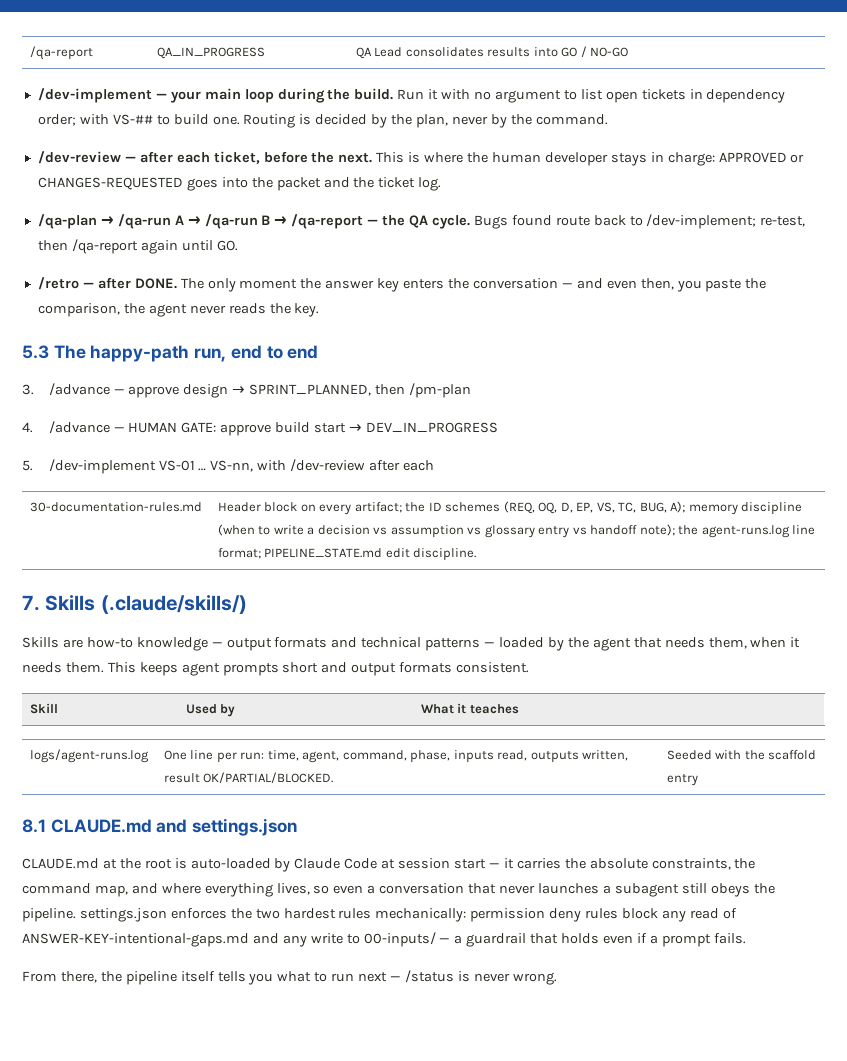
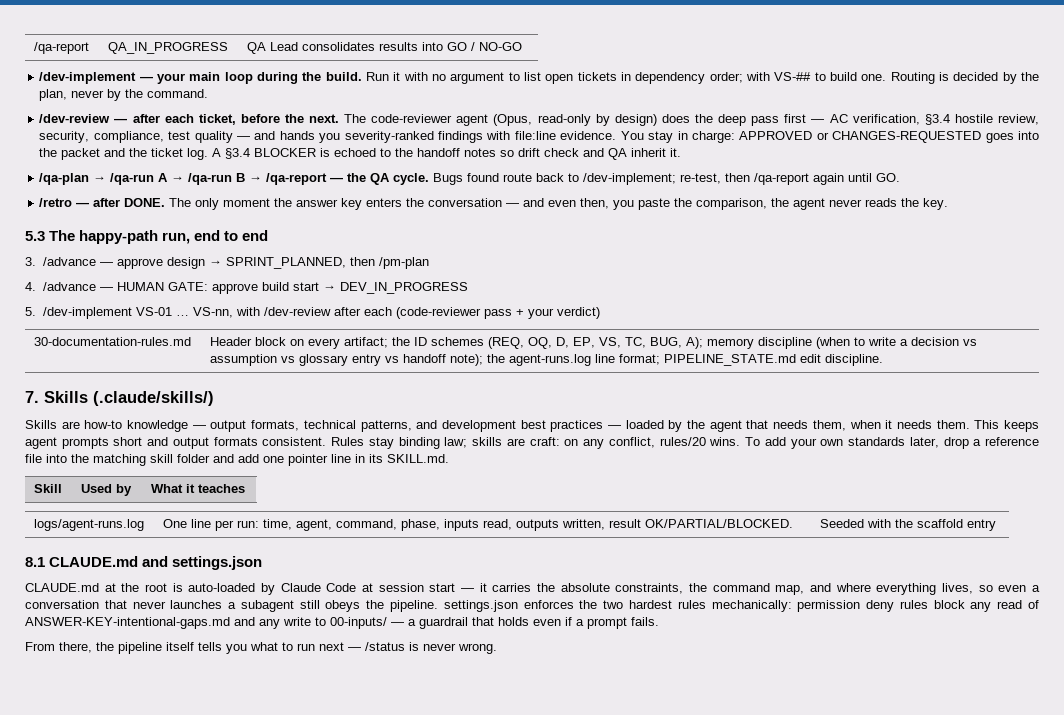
- This is where the human developer stays in charge: APPROVED or CHANGES-REQUESTED goes into the packet and the ticket log.
+ The code-reviewer agent (Opus, read-only by design) does the deep pass first — AC verification, §3.4 hostile review, security, compliance, test quality — and hands you severity-ranked findings with file:line evidence. You stay in charge: APPROVED or CHANGES-REQUESTED goes into the packet and the ticket log. A §3.4 BLOCKER is echoed to the handoff notes so drift check and QA inherit it.
- VS-nn, with /dev-review after each
+ VS-nn, with /dev-review after each (code-reviewer pass + your verdict)
- Skills are how-to knowledge — output formats and technical patterns — loaded by the agent that needs them, when it needs them.
+ Skills are how-to knowledge — output formats, technical patterns, and development best practices — loaded by the agent that needs them, when it needs them.
+ Rules stay binding law; skills are craft: on any conflict, rules/20 wins. To add your own standards later, drop a reference file into the matching skill folder and add one pointer line in its SKILL.md.

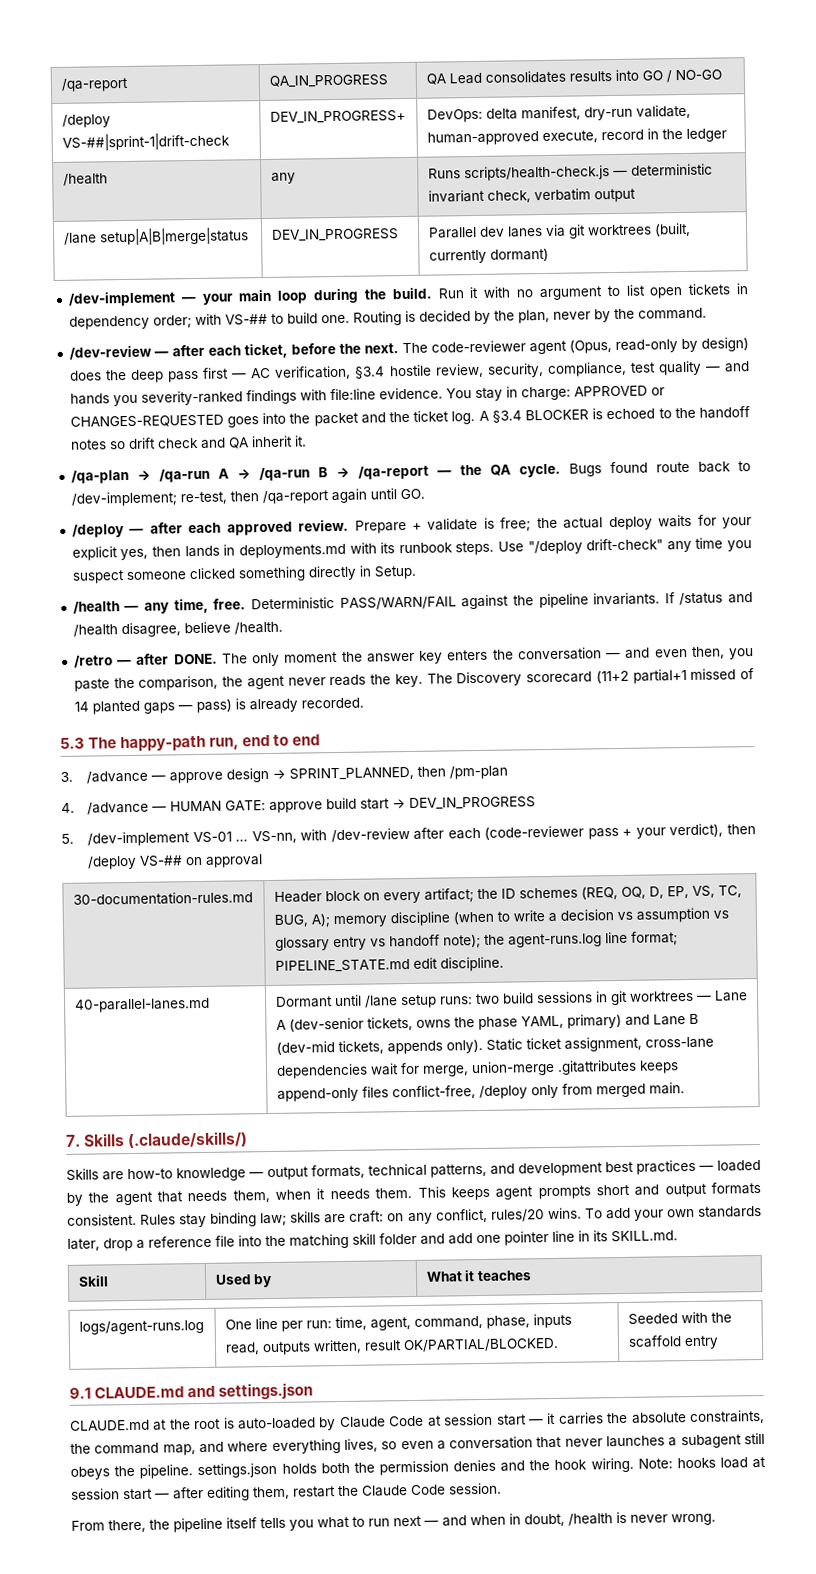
+ /deploy VS-##|sprint-1|drift-check | DEV_IN_PROGRESS+ | DevOps: delta manifest, dry-run validate, human-approved execute, record in the ledger
+ /health | any | Runs scripts/health-check.js — deterministic invariant check, verbatim output
+ /lane setup|A|B|merge|status | DEV_IN_PROGRESS | Parallel dev lanes via git worktrees (built, currently dormant)
+ /deploy — after each approved review. Prepare + validate is free; the actual deploy waits for your explicit yes, then lands in deployments.md with its runbook steps. Use "/deploy drift-check" any time you suspect someone clicked something directly in Setup.
+ /health — any time, free. Deterministic PASS/WARN/FAIL against the pipeline invariants. If /status and /health disagree, believe /health.
+ The Discovery scorecard (11+2 partial+1 missed of 14 planted gaps — pass) is already recorded.
- VS-nn, with /dev-review after each (code-reviewer pass + your verdict)
+ VS-nn, with /dev-review after each (code-reviewer pass + your verdict), then /deploy VS-## on approval
+ 40-parallel-lanes.md | Dormant until /lane setup runs: two build sessions in git worktrees — Lane A (dev-senior tickets, owns the phase YAML, primary) and Lane B (dev-mid tickets, appends only). Static ticket assignment, cross-lane dependencies wait for merge, union-merge .gitattributes keeps append-only files conflict-free, /deploy only from merged main.
- 8.1 CLAUDE.md and settings.json
+ 9.1 CLAUDE.md and settings.json
- CLAUDE.md at the root is auto-loaded by Claude Code at session start — it carries the absolute constraints, the command map, and where everything lives, so even a conversation that never launches a subagent still obeys the pipeline. settings.json enforces the two hardest rules mechanically: permission deny rules block any read of ANSWER-KEY-intentional-gaps.md and any write to 00-inputs/ — a guardrail that holds even if a prompt fails.
+ CLAUDE.md at the root is auto-loaded by Claude Code at session start — it carries the absolute constraints, the command map, and where everything lives, so even a conversation that never launches a subagent still obeys the pipeline. settings.json holds both the permission denies and the hook wiring. Note: hooks load at session start — after editing them, restart the Claude Code session.
- From there, the pipeline itself tells you what to run next — /status is never wrong.
+ From there, the pipeline itself tells you what to run next — and when in doubt, /health is never wrong.

